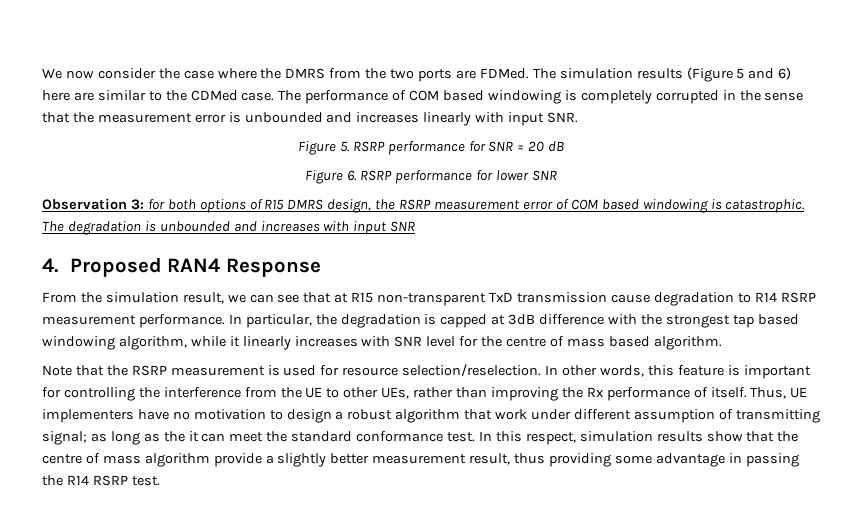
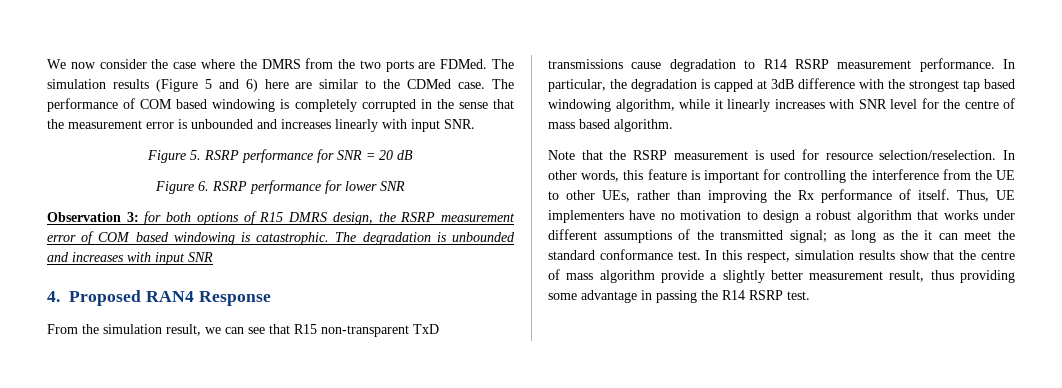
- From the simulation result, we can see that at R15 non-transparent TxD transmission cause degradation to R14 RSRP measurement performance.
+ From the simulation result, we can see that R15 non-transparent TxD transmissions cause degradation to R14 RSRP measurement performance.
- Thus, UE implementers have no motivation to design a robust algorithm that work under different assumption of transmitting signal; as long as the it can meet the standard conformance test.
+ Thus, UE implementers have no motivation to design a robust algorithm that works under different assumptions of the transmitted signal; as long as the it can meet the standard conformance test.

